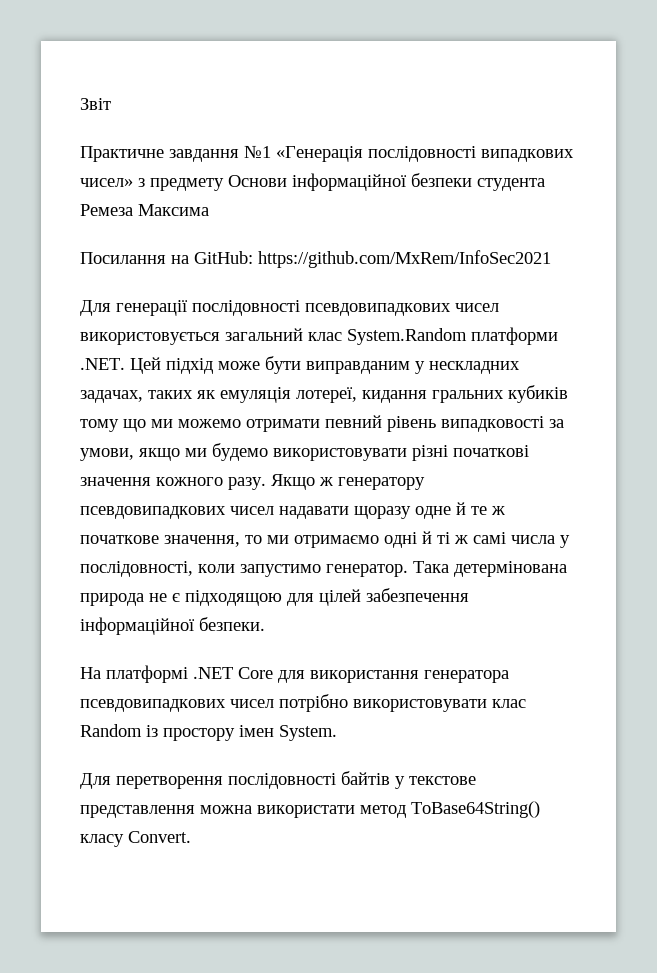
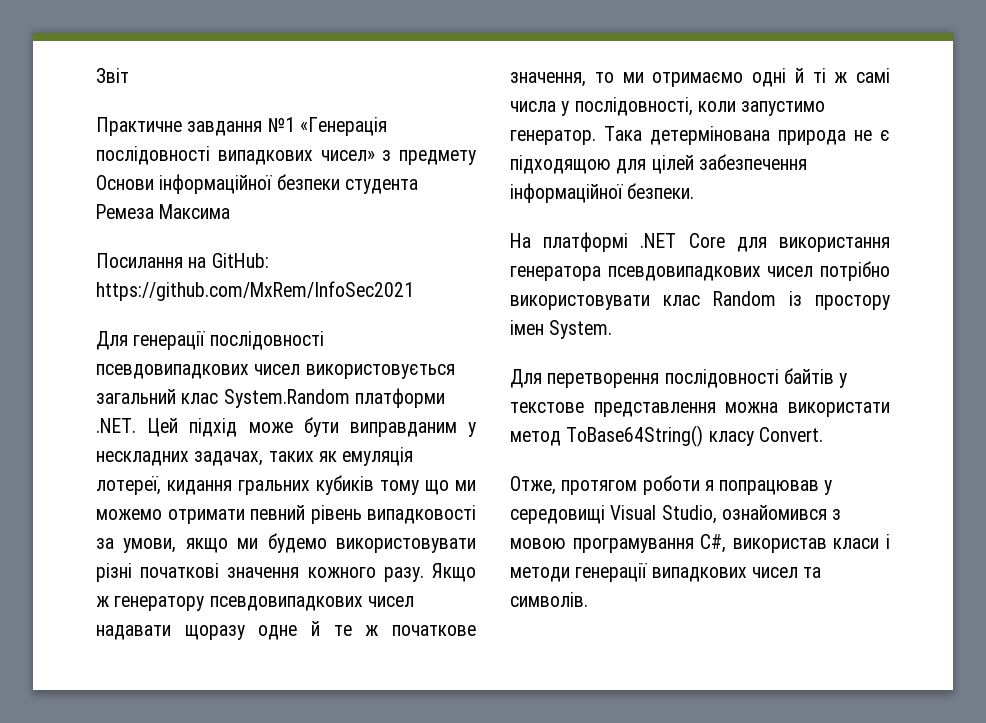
+ Отже, протягом роботи я попрацював у середовищі Visual Studio, ознайомився з мовою програмування C#, використав класи і методи генерації випадкових чисел та символів.

